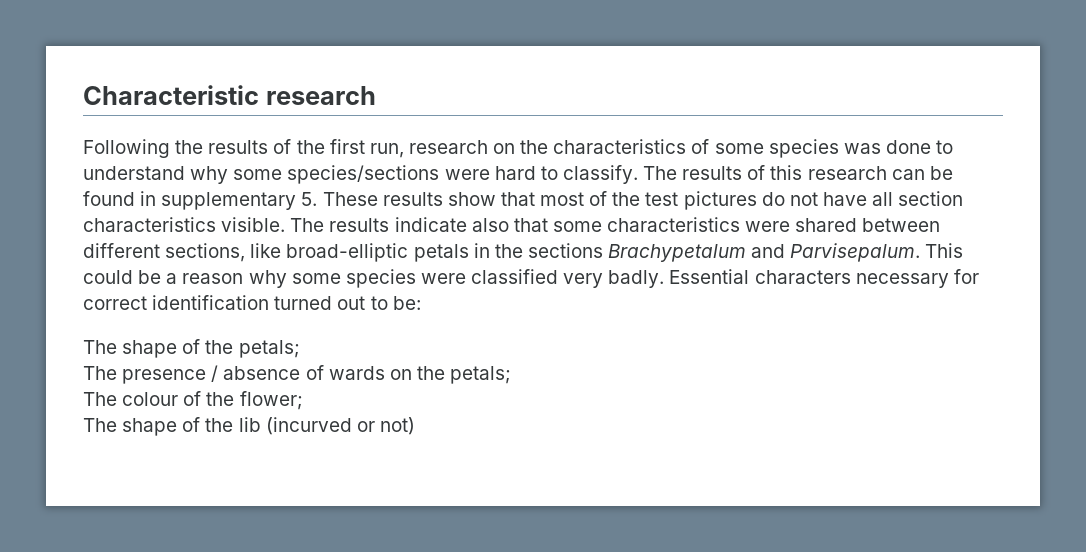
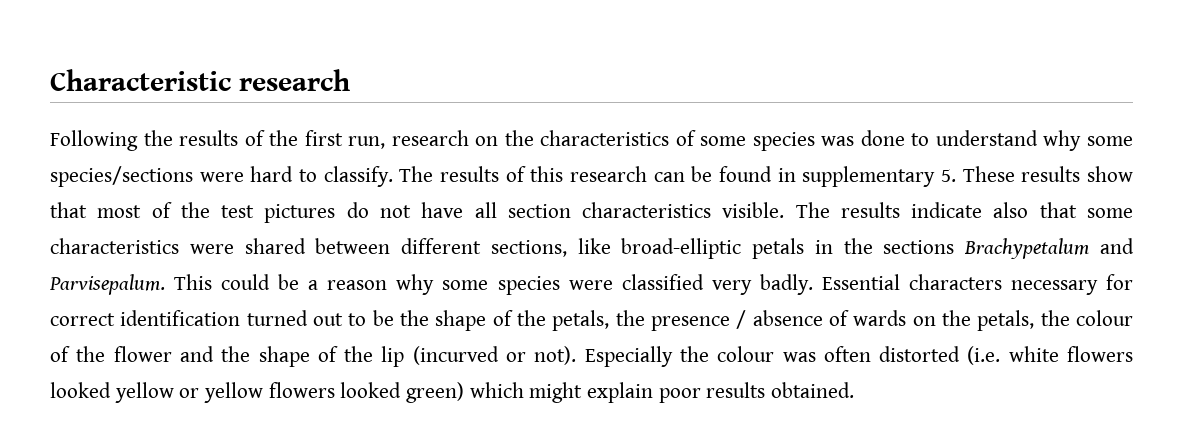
- Essential characters necessary for correct identification turned out to be:
- The shape of the petals;
- The presence / absence of wards on the petals;
- The colour of the flower;
- The shape of the lib (incurved or not)
+ Essential characters necessary for correct identification turned out to be the shape of the petals, the presence / absence of wards on the petals, the colour of the flower and the shape of the lip (incurved or not). Especially the colour was often distorted (i.e. white flowers looked yellow or yellow flowers looked green) which might explain poor results obtained.

